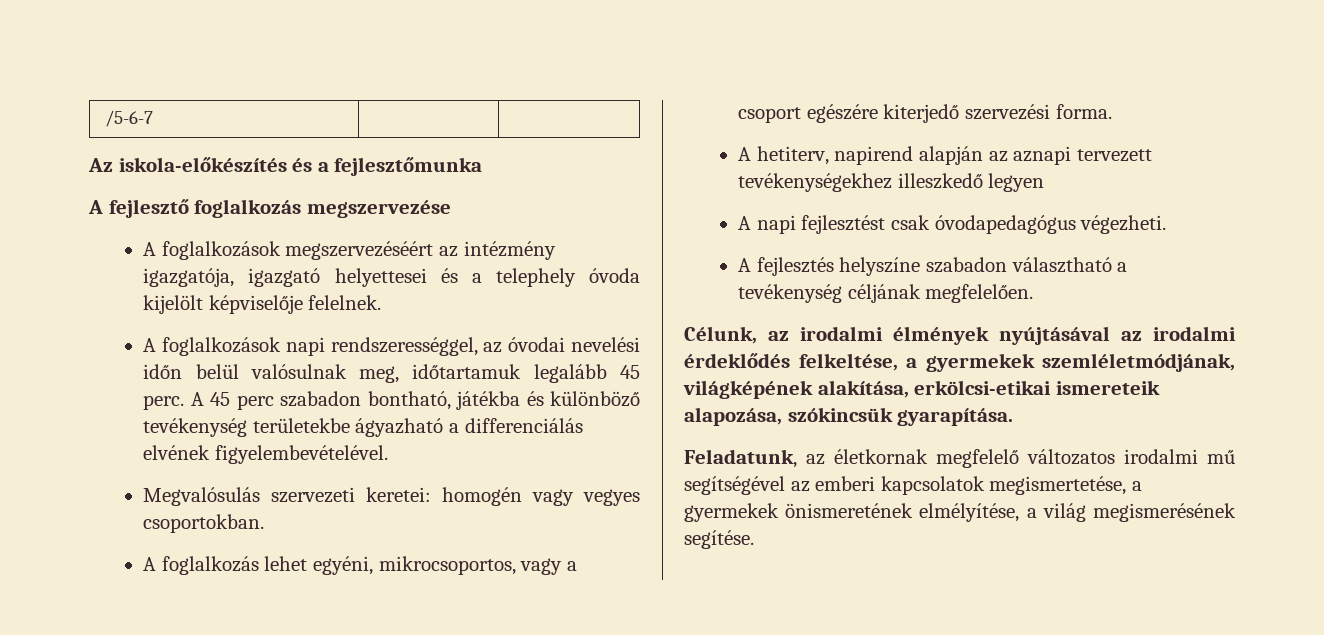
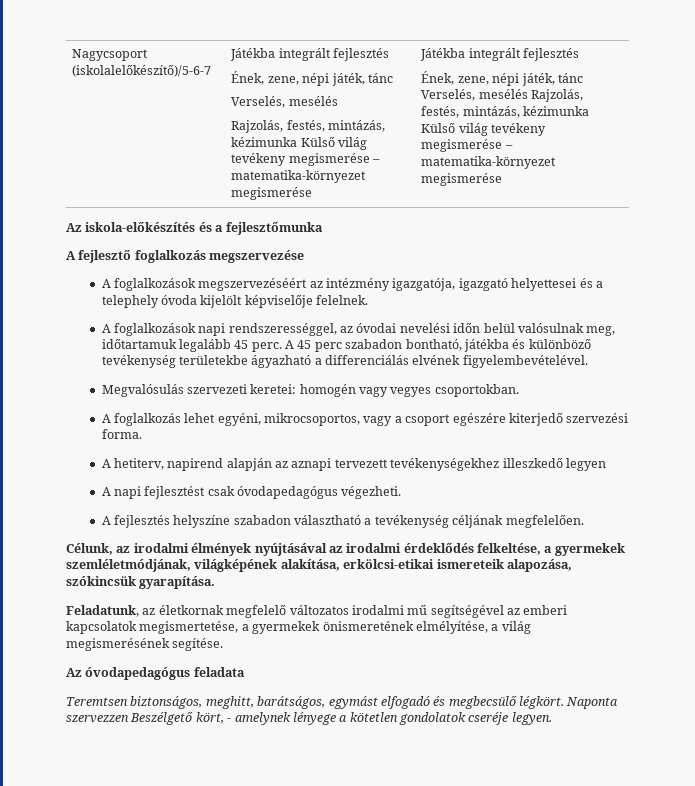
- /5-6-7
+ Nagycsoport (iskolalelőkészítő)/5-6-7 | Játékba integrált fejlesztés
+ Ének, zene, népi játék, tánc
+ Verselés, mesélés
+ Rajzolás, festés, mintázás, kézimunka Külső világ tevékeny megismerése – matematika-környezet megismerése | Játékba integrált fejlesztés
+ Ének, zene, népi játék, tánc Verselés, mesélés Rajzolás, festés, mintázás, kézimunka Külső világ tevékeny megismerése – matematika-környezet megismerése
+ Az óvodapedagógus feladata
+ Teremtsen biztonságos, meghitt, barátságos, egymást elfogadó és megbecsülő légkört. Naponta szervezzen Beszélgető kört, - amelynek lényege a kötetlen gondolatok cseréje legyen.

